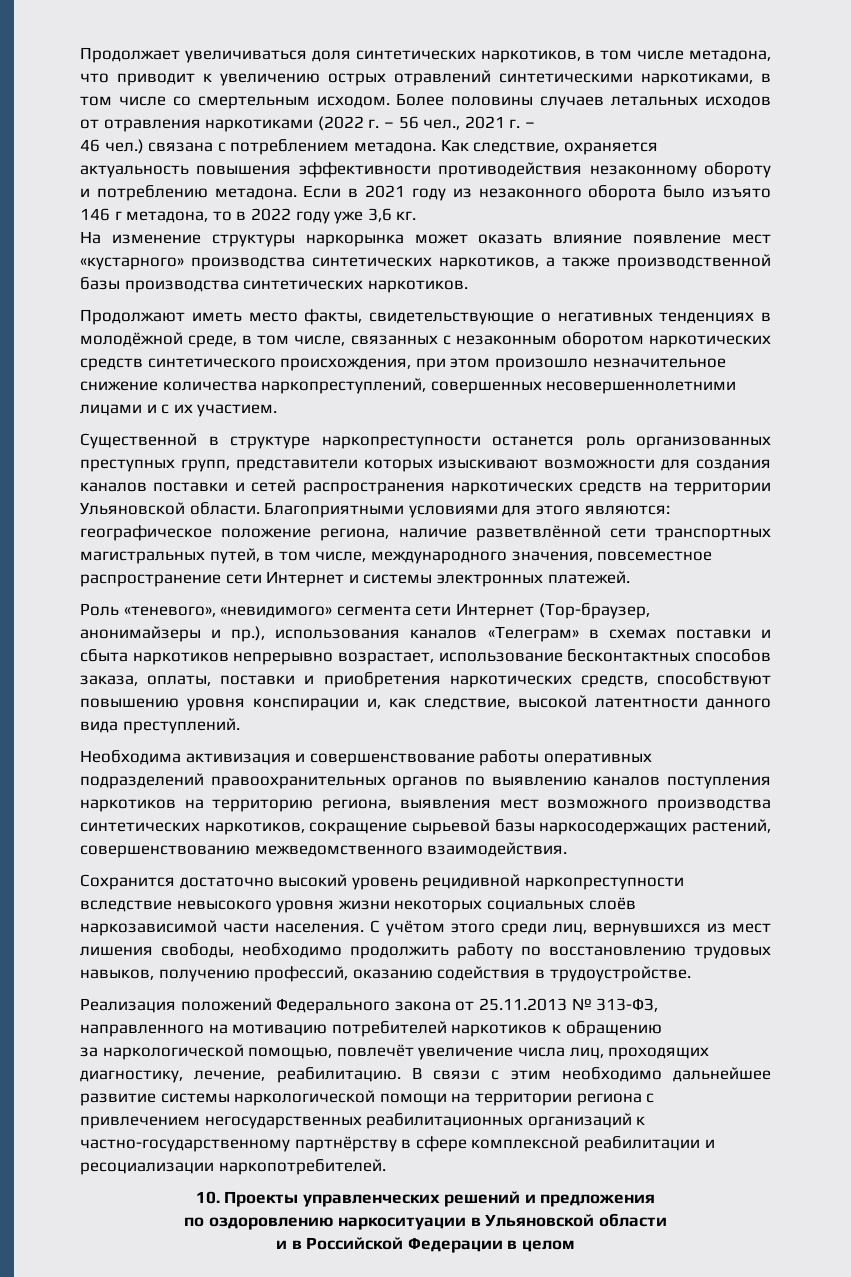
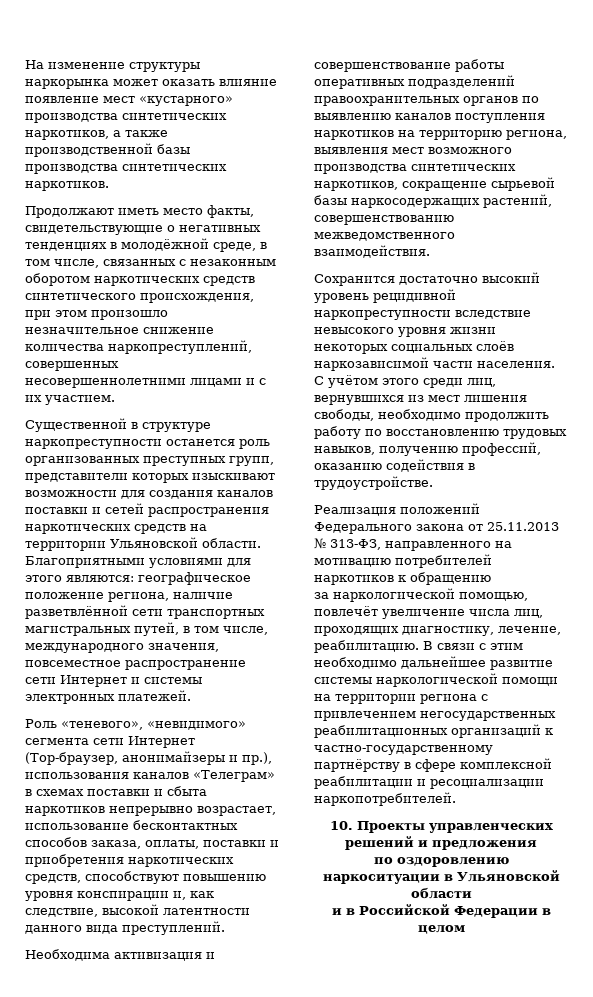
- Продолжает увеличиваться доля синтетических наркотиков, в том числе метадона, что приводит к увеличению острых отравлений синтетическими наркотиками, в том числе со смертельным исходом. Более половины случаев летальных исходов от отравления наркотиками (2022 г. – 56 чел., 2021 г. –
- 46 чел.) связана с потреблением метадона. Как следствие, охраняется актуальность повышения эффективности противодействия незаконному обороту и потреблению метадона. Если в 2021 году из незаконного оборота было изъято 146 г метадона, то в 2022 году уже 3,6 кг.

